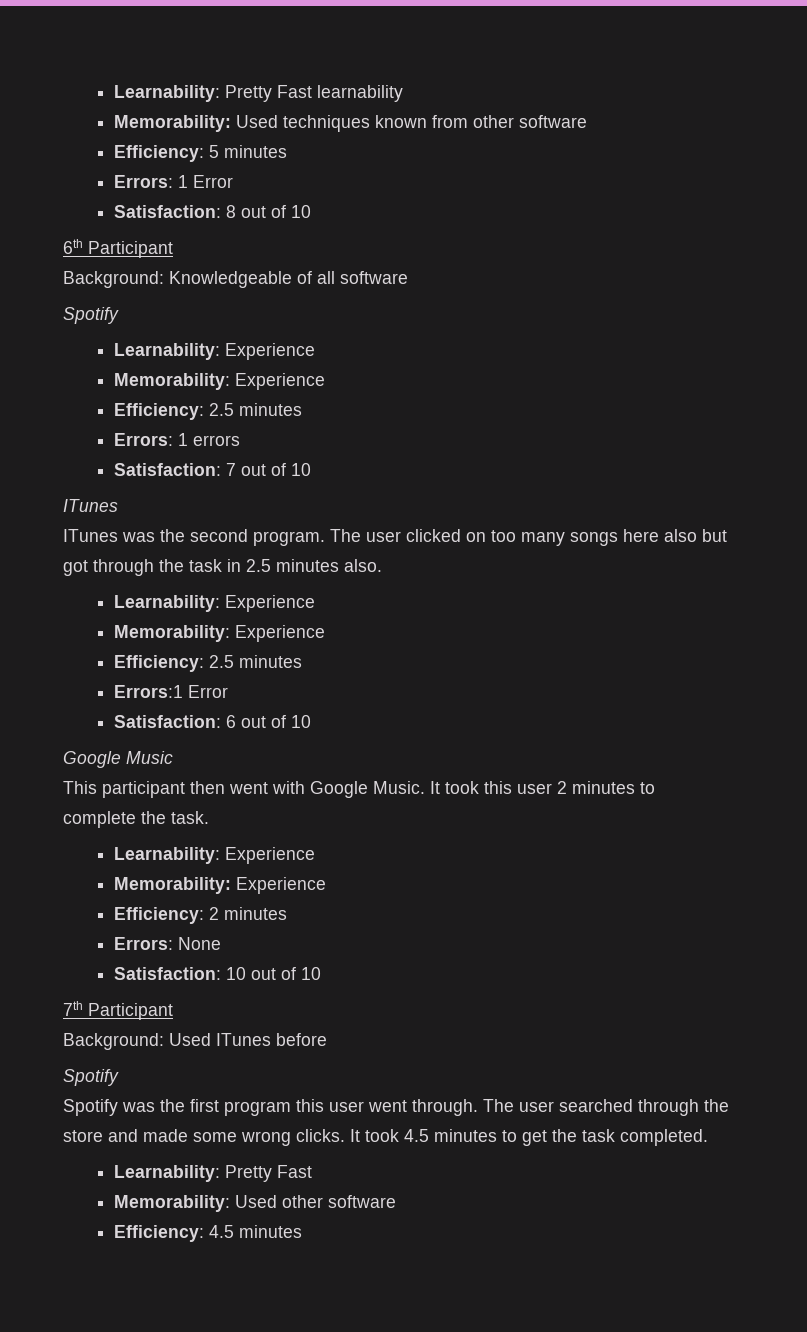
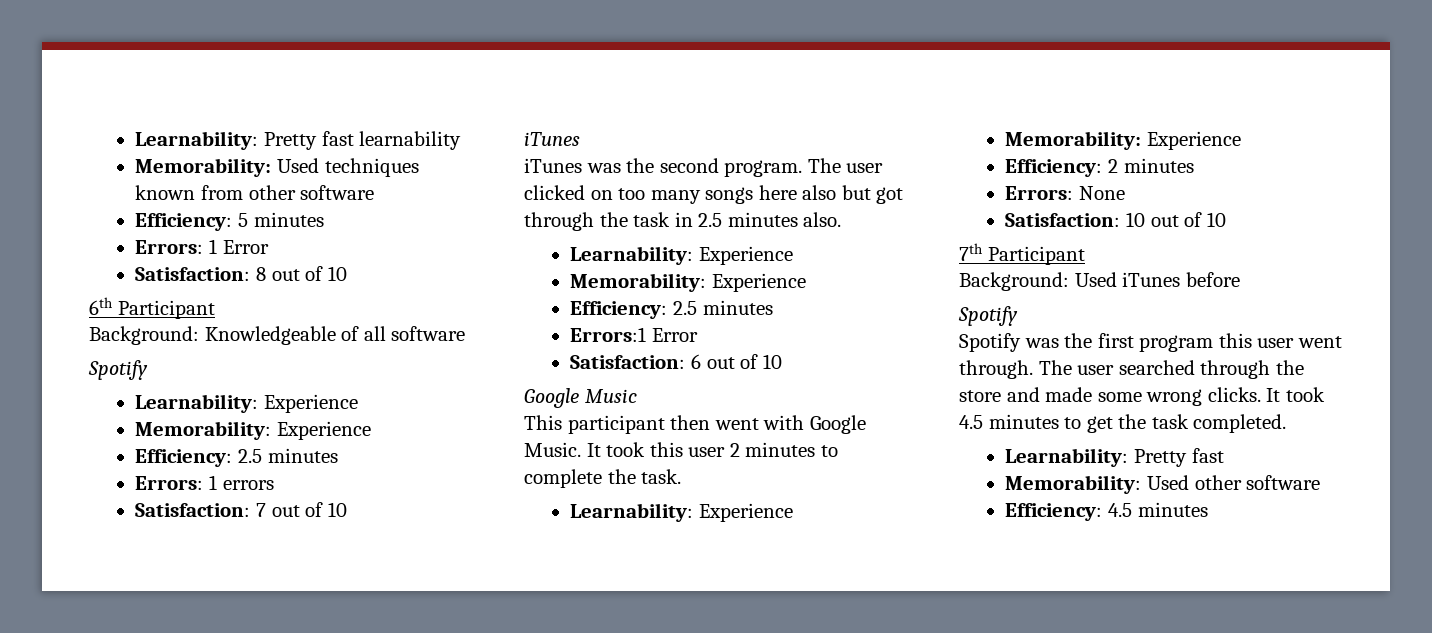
- Learnability: Pretty Fast learnability
+ Learnability: Pretty fast learnability
  Satisfaction: 7 out of 10
- ITunes
- ITunes was the second program.
+ iTunes
+ iTunes was the second program.
- Background: Used ITunes before
+ Background: Used iTunes before
  It took 4.5 minutes to get the task completed.
- Learnability: Pretty Fast
+ Learnability: Pretty fast

